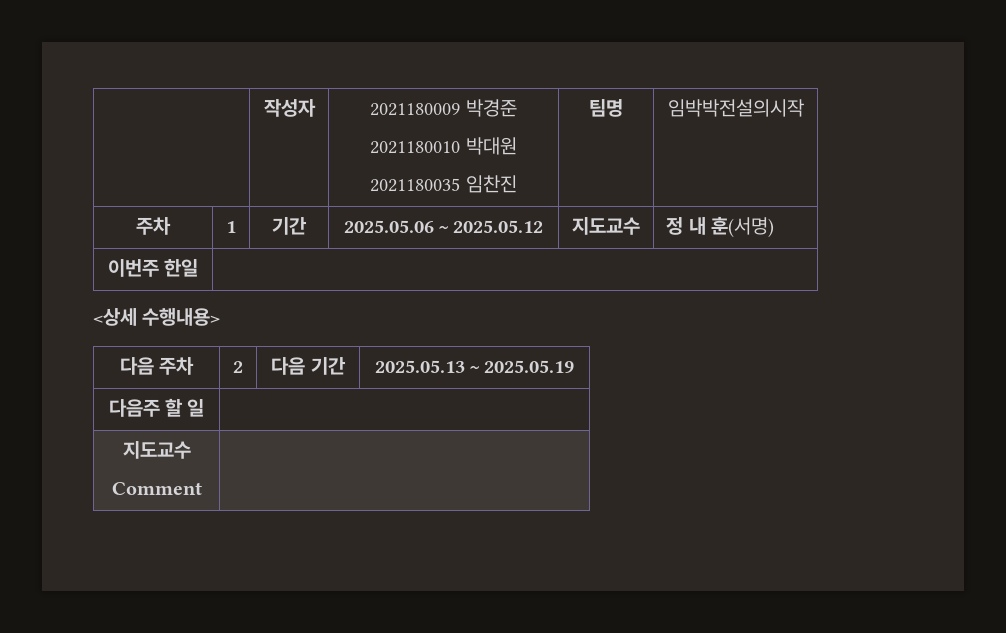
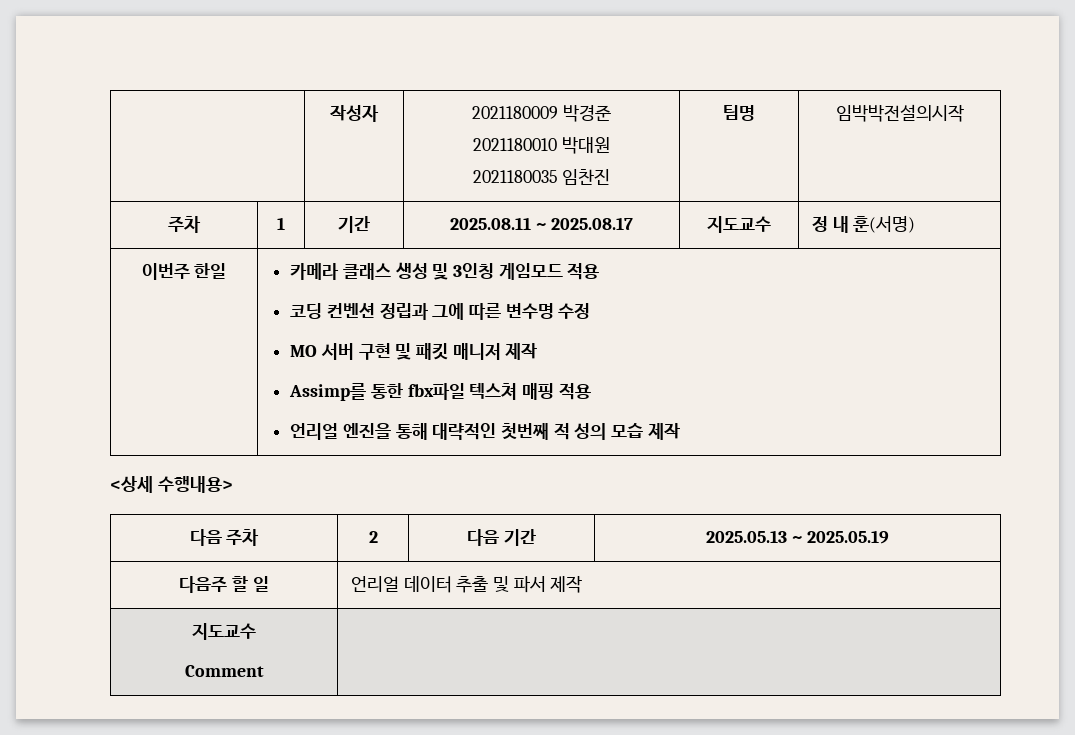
- 주차 | 1 | 기간 | 2025.05.06 ~ 2025.05.12 | 지도교수 | 정 내 훈(서명)
+ 주차 | 1 | 기간 | 2025.08.11 ~ 2025.08.17 | 지도교수 | 정 내 훈(서명)
- 이번주 한일 |
+ 이번주 한일 | 카메라 클래스 생성 및 3인칭 게임모드 적용
+ 코딩 컨벤션 정립과 그에 따른 변수명 수정
+ MO 서버 구현 및 패킷 매니저 제작
+ Assimp를 통한 fbx파일 텍스쳐 매핑 적용
+ 언리얼 엔진을 통해 대략적인 첫번째 적 성의 모습 제작
- 다음주 할 일 |
+ 다음주 할 일 | 언리얼 데이터 추출 및 파서 제작

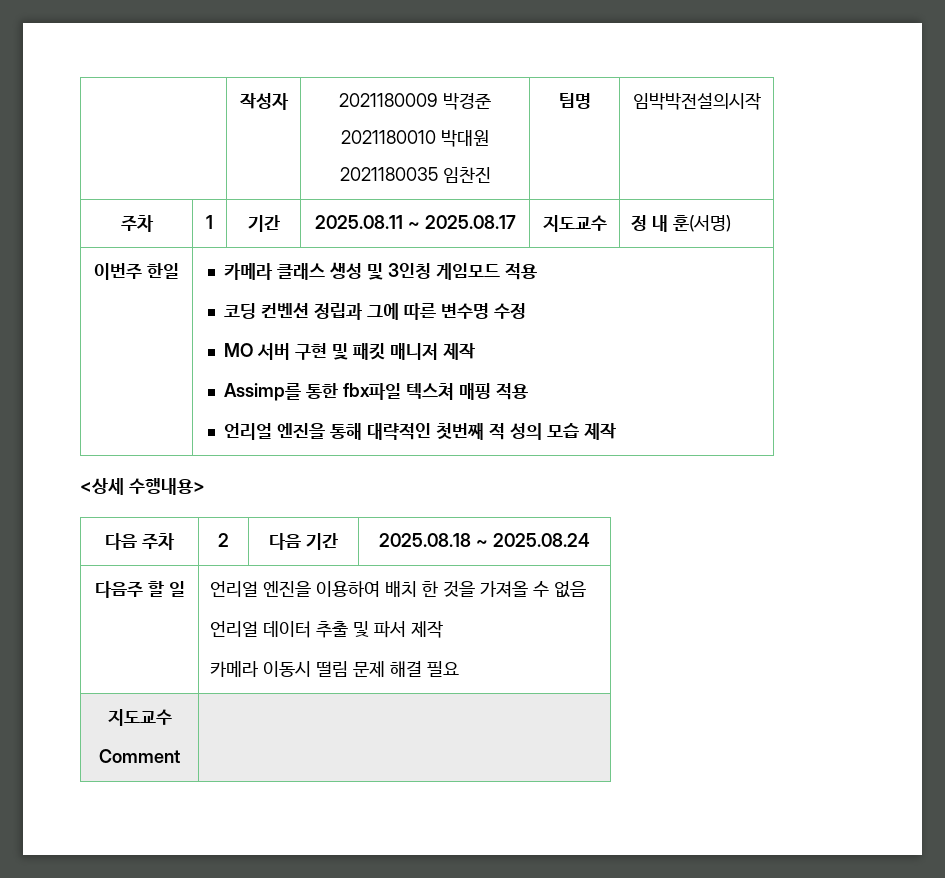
- 다음 주차 | 2 | 다음 기간 | 2025.05.13 ~ 2025.05.19
+ 다음 주차 | 2 | 다음 기간 | 2025.08.18 ~ 2025.08.24
- 다음주 할 일 | 언리얼 데이터 추출 및 파서 제작
+ 다음주 할 일 | 언리얼 엔진을 이용하여 배치 한 것을 가져올 수 없음
+ 언리얼 데이터 추출 및 파서 제작
+ 카메라 이동시 떨림 문제 해결 필요

